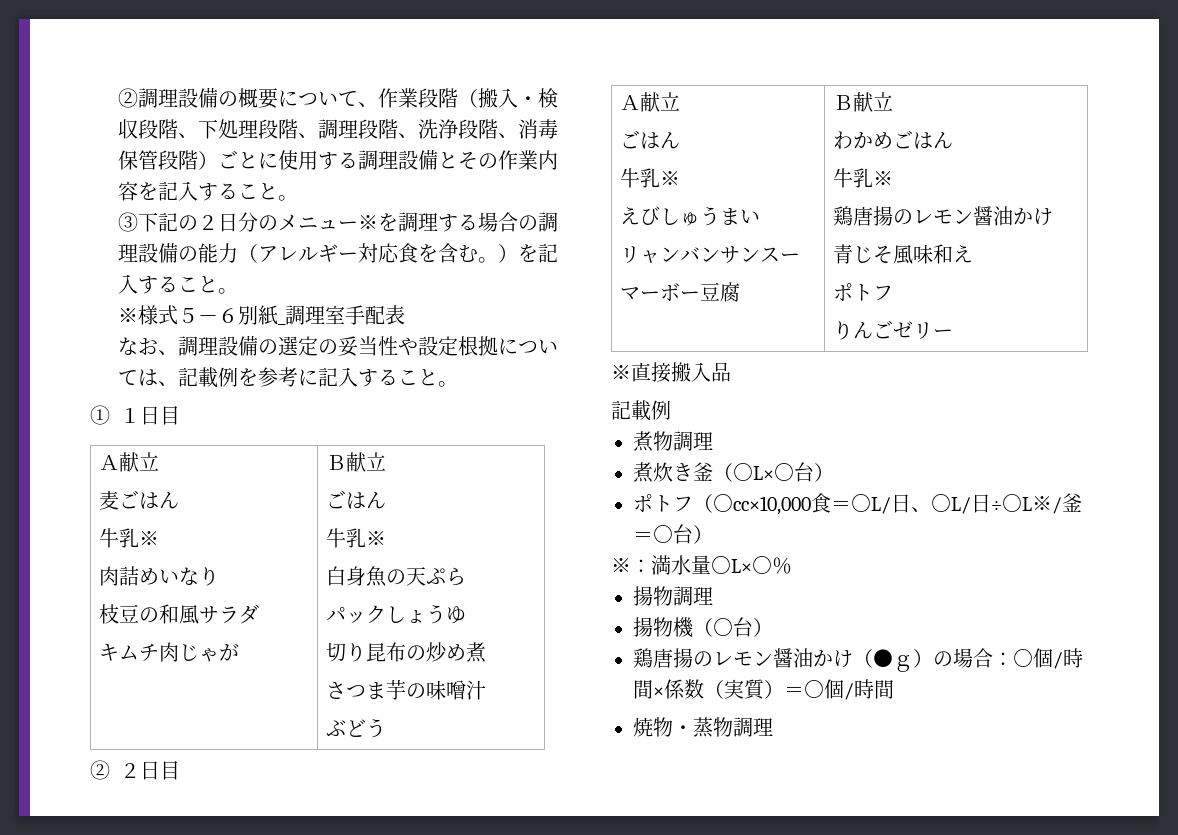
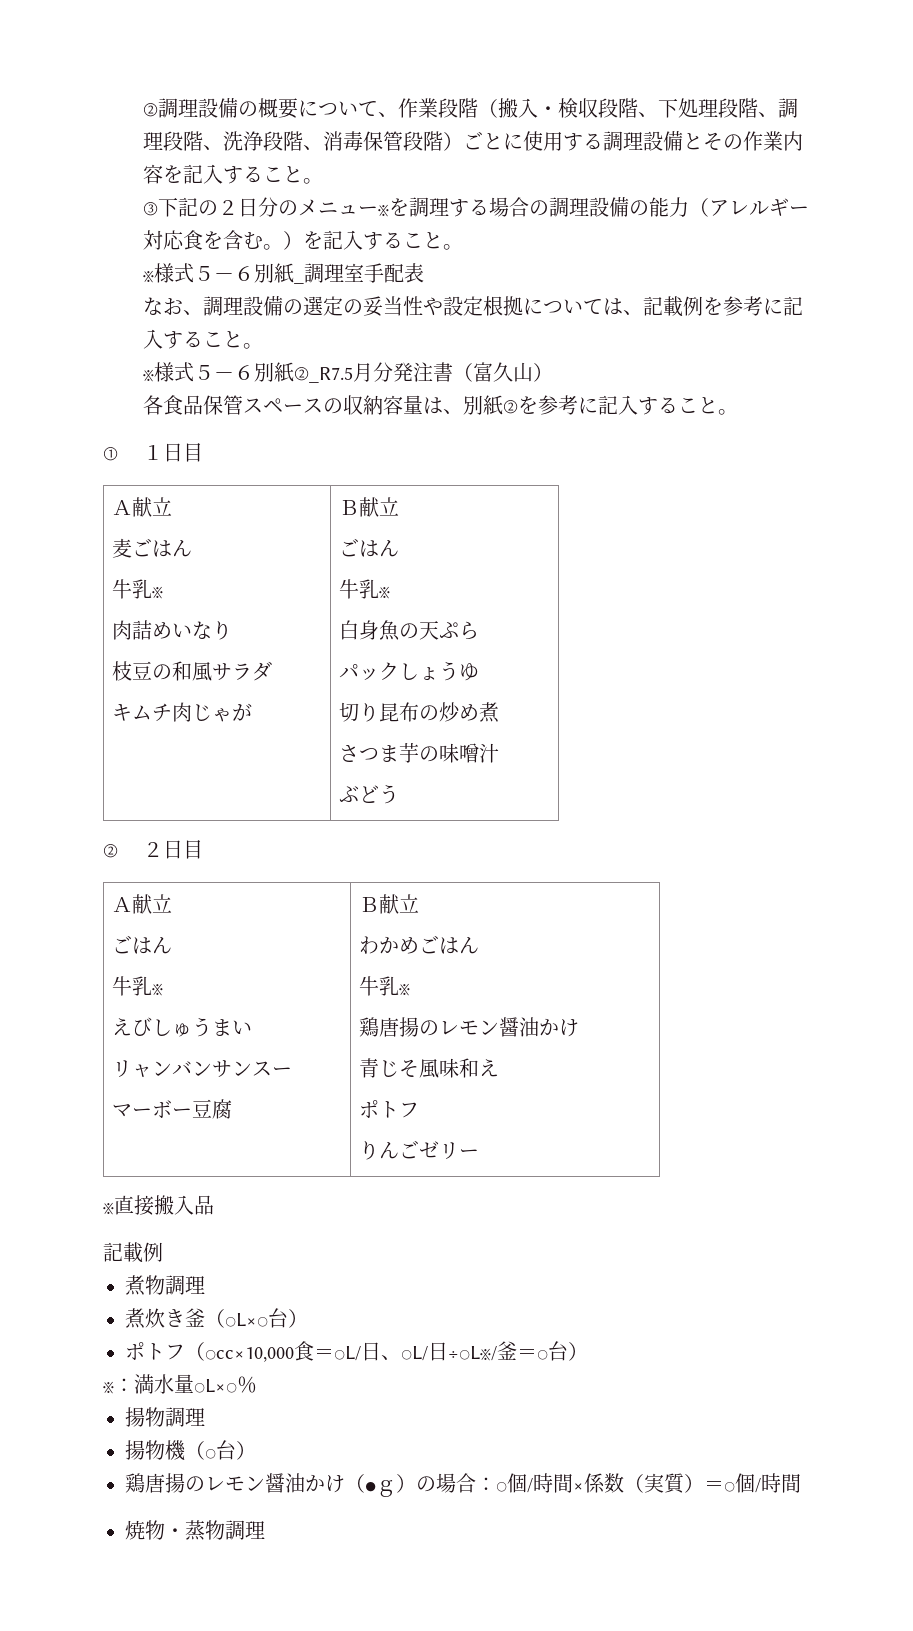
+ ※様式５－６別紙②_R7.5月分発注書（富久山）
+ 各食品保管スペースの収納容量は、別紙②を参考に記入すること。

